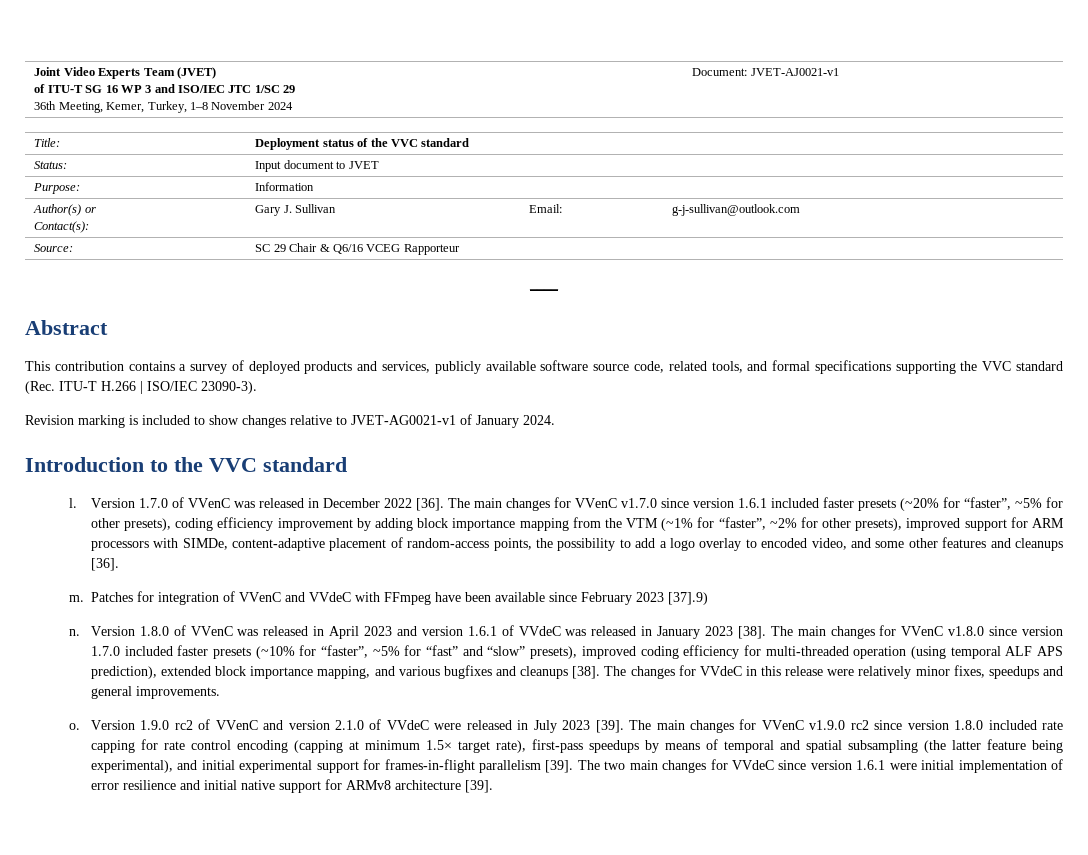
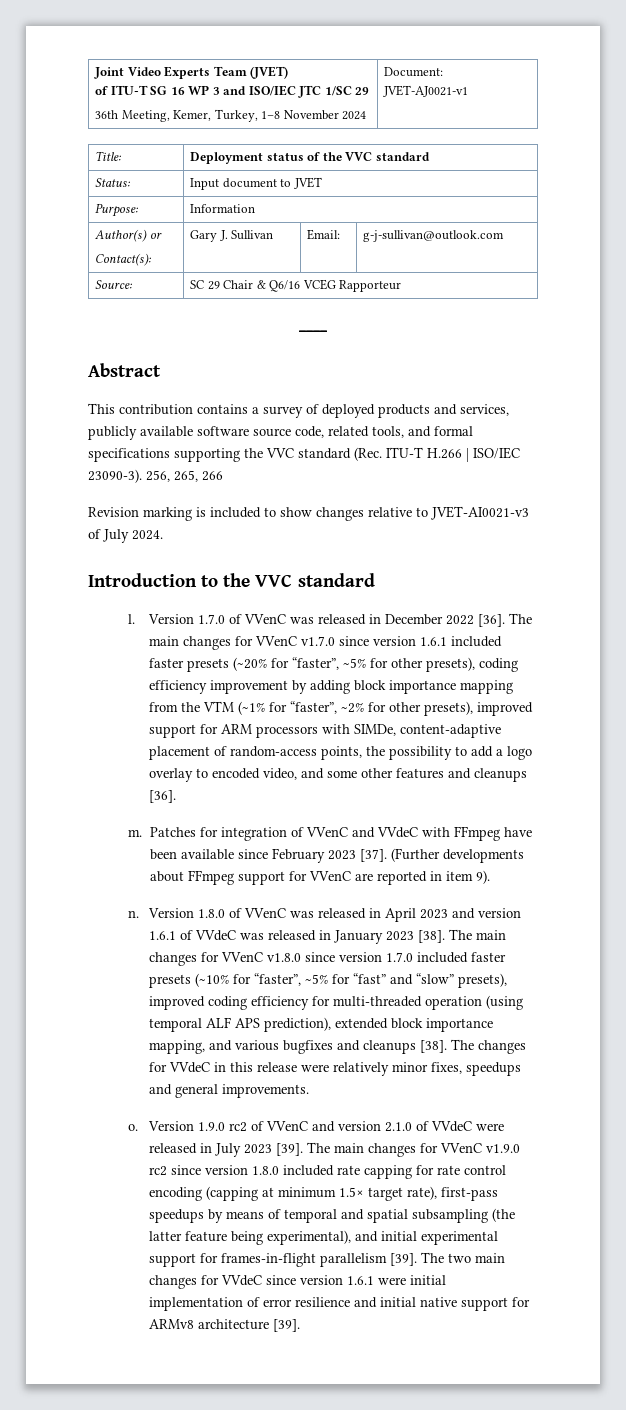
+ 256, 265, 266
- Revision marking is included to show changes relative to JVET-AG0021-v1 of January 2024.
+ Revision marking is included to show changes relative to JVET-AI0021-v3 of July 2024.
- Patches for integration of VVenC and VVdeC with FFmpeg have been available since February 2023 [37].9)
+ Patches for integration of VVenC and VVdeC with FFmpeg have been available since February 2023 [37]. (Further developments about FFmpeg support for VVenC are reported in item 9).

